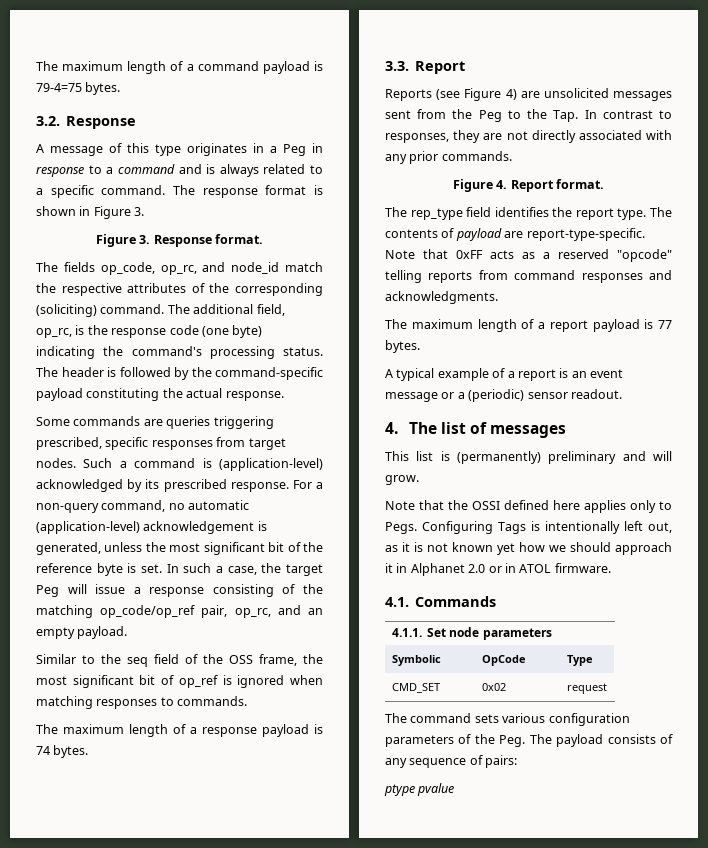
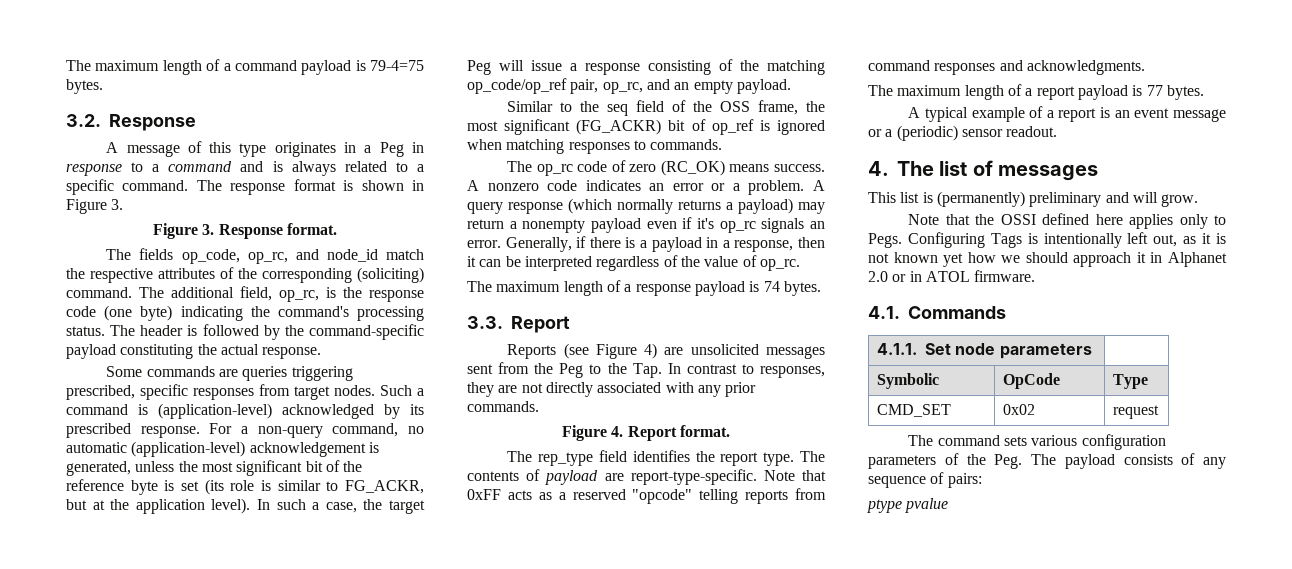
- For a non-query command, no automatic (application-level) acknowledgement is generated, unless the most significant bit of the reference byte is set.
+ For a non-query command, no automatic (application-level) acknowledgement is generated, unless the most significant bit of the reference byte is set (its role is similar to FG_ACKR, but at the application level).
- Similar to the seq field of the OSS frame, the most significant bit of op_ref is ignored when matching responses to commands.
+ Similar to the seq field of the OSS frame, the most significant (FG_ACKR) bit of op_ref is ignored when matching responses to commands.
+ The op_rc code of zero (RC_OK) means success. A nonzero code indicates an error or a problem. A query response (which normally returns a payload) may return a nonempty payload even if it's op_rc signals an error. Generally, if there is a payload in a response, then it can be interpreted regardless of the value of op_rc.

